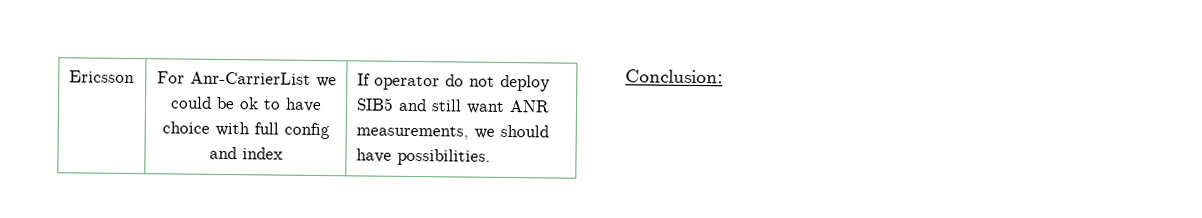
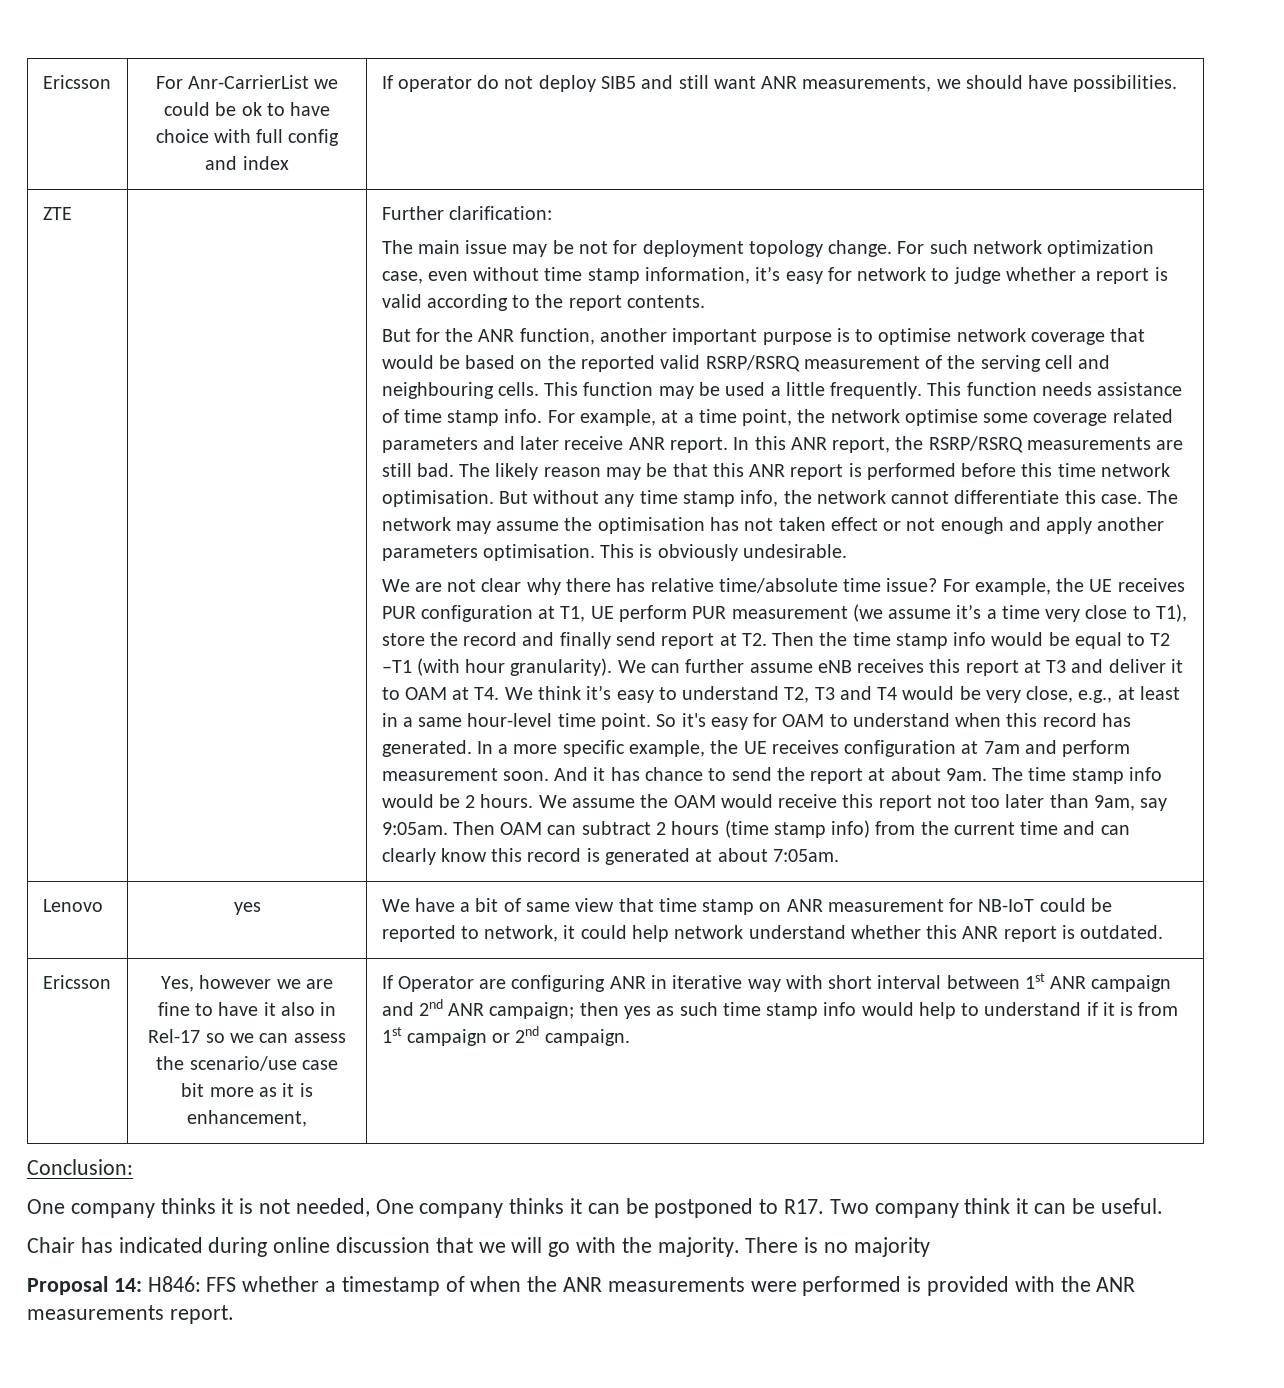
+ ZTE | | Further clarification:
+ The main issue may be not for deployment topology change. For such network optimization case, even without time stamp information, it’s easy for network to judge whether a report is valid according to the report contents.
+ But for the ANR function, another important purpose is to optimise network coverage that would be based on the reported valid RSRP/RSRQ measurement of the serving cell and neighbouring cells. This function may be used a little frequently. This function needs assistance of time stamp info. For example, at a time point, the network optimise some coverage related parameters and later receive ANR report. In this ANR report, the RSRP/RSRQ measurements are still bad. The likely reason may be that this ANR report is performed before this time network optimisation. But without any time stamp info, the network cannot differentiate this case. The network may assume the optimisation has not taken effect or not enough and apply another parameters optimisation. This is obviously undesirable.
+ We are not clear why there has relative time/absolute time issue? For example, the UE receives PUR configuration at T1, UE perform PUR measurement (we assume it’s a time very close to T1), store the record and finally send report at T2. Then the time stamp info would be equal to T2 –T1 (with hour granularity). We can further assume eNB receives this report at T3 and deliver it to OAM at T4. We think it’s easy to understand T2, T3 and T4 would be very close, e.g., at least in a same hour-level time point. So it's easy for OAM to understand when this record has generated. In a more specific example, the UE receives configuration at 7am and perform measurement soon. And it has chance to send the report at about 9am. The time stamp info would be 2 hours. We assume the OAM would receive this report not too later than 9am, say 9:05am. Then OAM can subtract 2 hours (time stamp info) from the current time and can clearly know this record is generated at about 7:05am.
+ Lenovo | yes | We have a bit of same view that time stamp on ANR measurement for NB-IoT could be reported to network, it could help network understand whether this ANR report is outdated.
+ Ericsson | Yes, however we are fine to have it also in Rel-17 so we can assess the scenario/use case bit more as it is enhancement, | If Operator are configuring ANR in iterative way with short interval between 1st ANR campaign and 2nd ANR campaign; then yes as such time stamp info would help to understand if it is from 1st campaign or 2nd campaign.
  Conclusion:
+ One company thinks it is not needed, One company thinks it can be postponed to R17. Two company think it can be useful.
+ Chair has indicated during online discussion that we will go with the majority. There is no majority
+ Proposal 14: H846: FFS whether a timestamp of when the ANR measurements were performed is provided with the ANR measurements report.

